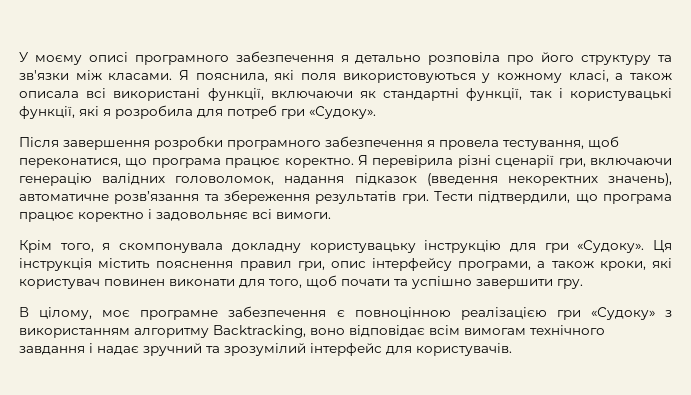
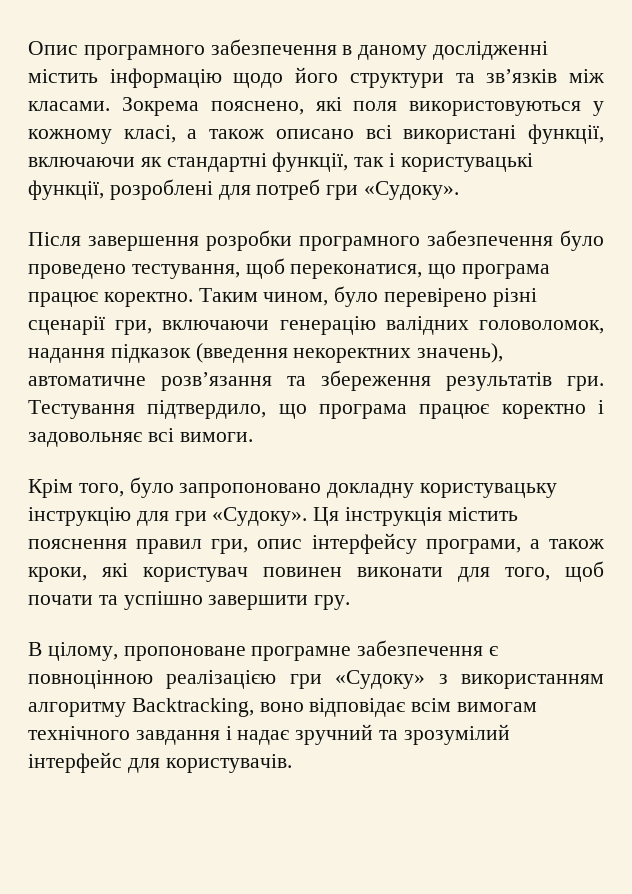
- У моєму описі програмного забезпечення я детально розповіла про його структуру та зв'язки між класами. Я пояснила, які поля використовуються у кожному класі, а також описала всі використані функції, включаючи як стандартні функції, так і користувацькі функції, які я розробила для потреб гри «Судоку».
+ Опис програмного забезпечення в даному дослідженні містить інформацію щодо його структури та зв’язків між класами. Зокрема пояснено, які поля використовуються у кожному класі, а також описано всі використані функції, включаючи як стандартні функції, так і користувацькі функції, розроблені для потреб гри «Судоку».
- Після завершення розробки програмного забезпечення я провела тестування, щоб переконатися, що програма працює коректно.
+ Після завершення розробки програмного забезпечення було проведено тестування, щоб переконатися, що програма працює коректно.
- Я перевірила різні сценарії гри, включаючи генерацію валідних головоломок, надання підказок (введення некоректних значень), автоматичне розв’язання та збереження результатів гри.
+ Таким чином, було перевірено різні сценарії гри, включаючи генерацію валідних головоломок, надання підказок (введення некоректних значень), автоматичне розв’язання та збереження результатів гри.
- Тести підтвердили, що програма працює коректно і задовольняє всі вимоги.
+ Тестування підтвердило, що програма працює коректно і задовольняє всі вимоги.
- Крім того, я скомпонувала докладну користувацьку інструкцію для гри «Судоку».
+ Крім того, було запропоновано докладну користувацьку інструкцію для гри «Судоку».
- В цілому, моє програмне забезпечення є повноцінною реалізацією гри «Судоку» з використанням алгоритму Backtracking, воно відповідає всім вимогам технічного завдання і надає зручний та зрозумілий інтерфейс для користувачів.
+ В цілому, пропоноване програмне забезпечення є повноцінною реалізацією гри «Судоку» з використанням алгоритму Backtracking, воно відповідає всім вимогам технічного завдання і надає зручний та зрозумілий інтерфейс для користувачів.

